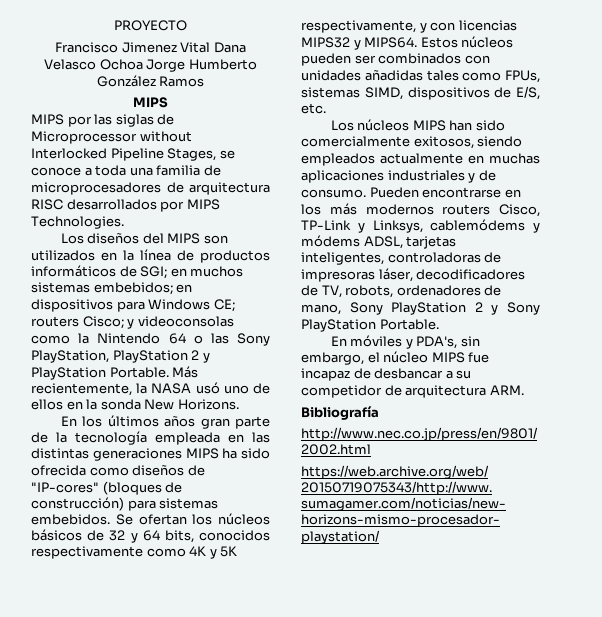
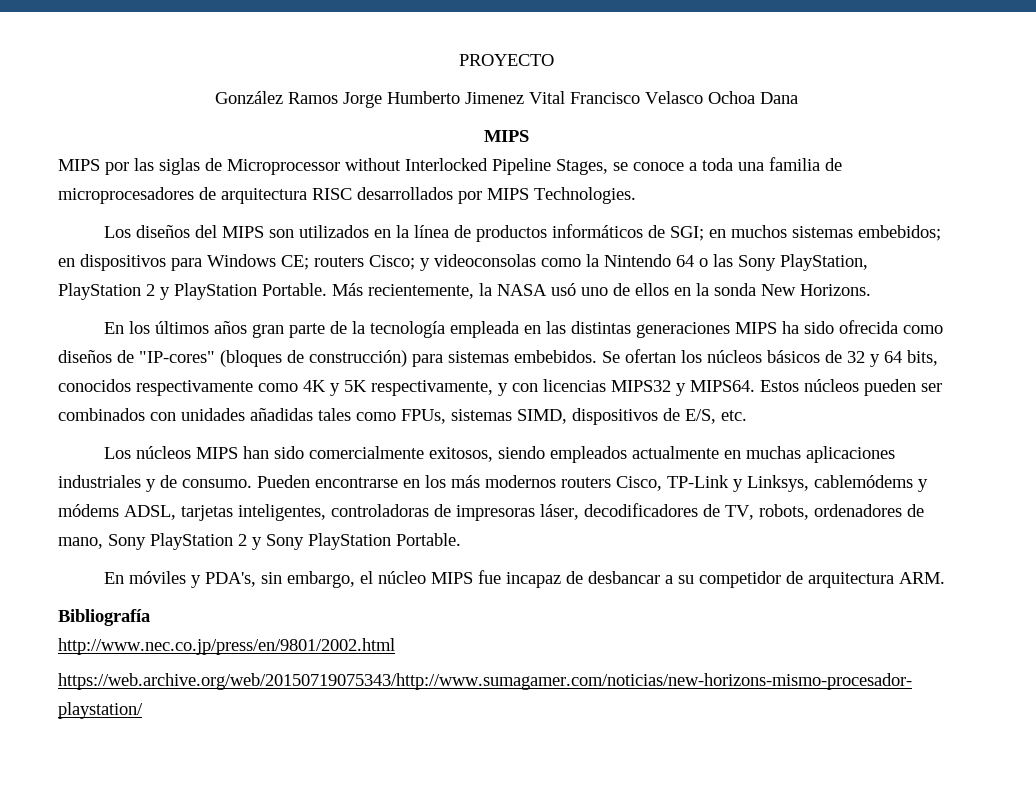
- Francisco Jimenez Vital Dana Velasco Ochoa Jorge Humberto González Ramos
+ González Ramos Jorge Humberto Jimenez Vital Francisco Velasco Ochoa Dana

